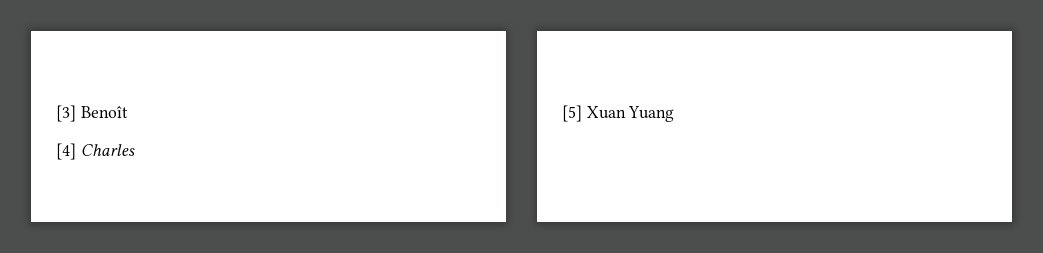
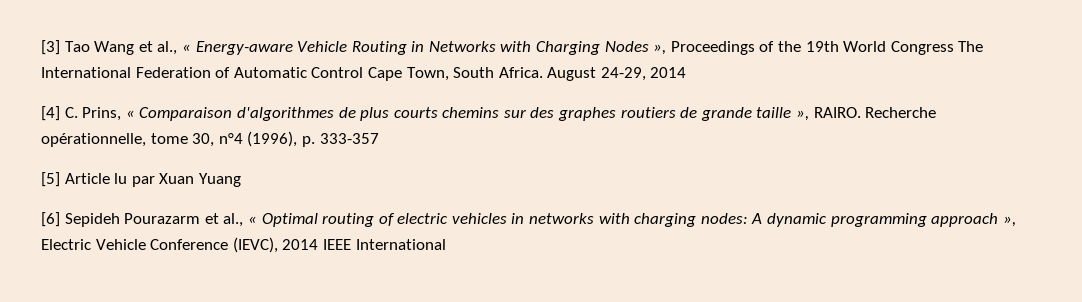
- [3] Benoît
- [4] Charles
- [5] Xuan Yuang
+ [3] Tao Wang et al., « Energy-aware Vehicle Routing in Networks with Charging Nodes », Proceedings of the 19th World Congress The International Federation of Automatic Control Cape Town, South Africa. August 24-29, 2014
+ [4] C. Prins, « Comparaison d'algorithmes de plus courts chemins sur des graphes routiers de grande taille », RAIRO. Recherche opérationnelle, tome 30, n°4 (1996), p. 333-357
+ [5] Article lu par Xuan Yuang
+ [6] Sepideh Pourazarm et al., « Optimal routing of electric vehicles in networks with charging nodes: A dynamic programming approach », Electric Vehicle Conference (IEVC), 2014 IEEE International

